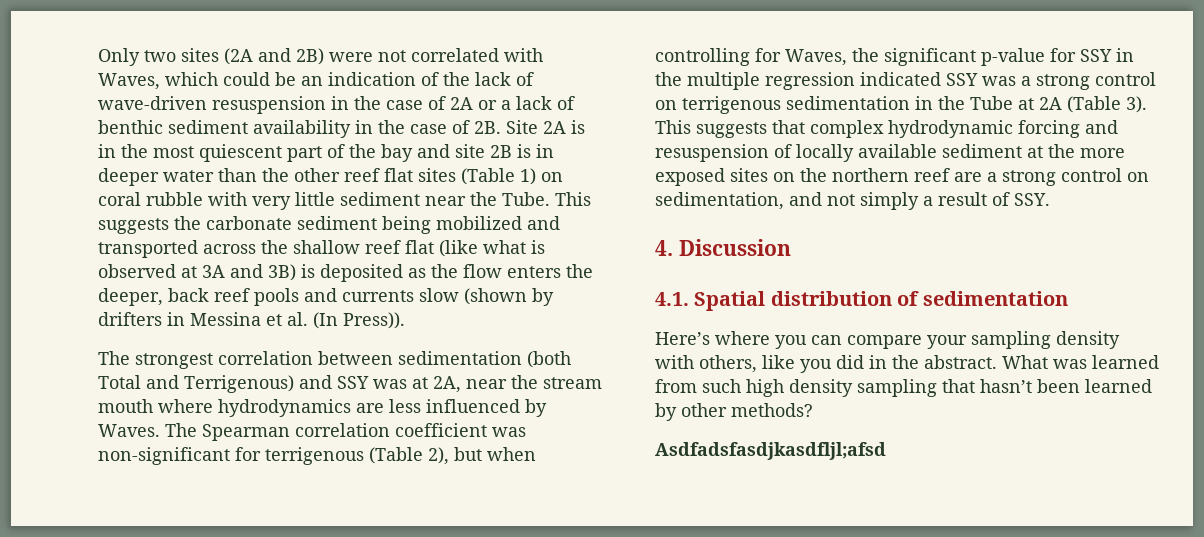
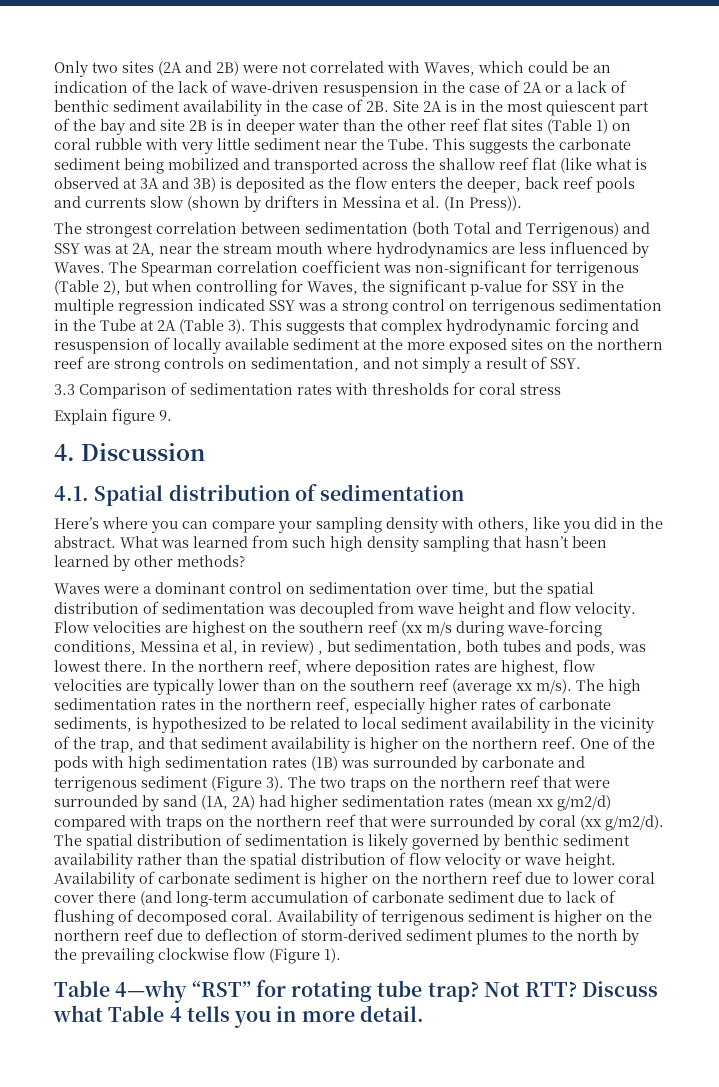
- This suggests that complex hydrodynamic forcing and resuspension of locally available sediment at the more exposed sites on the northern reef are a strong control on sedimentation, and not simply a result of SSY.
+ This suggests that complex hydrodynamic forcing and resuspension of locally available sediment at the more exposed sites on the northern reef are strong controls on sedimentation, and not simply a result of SSY.
+ 3.3 Comparison of sedimentation rates with thresholds for coral stress
+ Explain figure 9.
- Asdfadsfasdjkasdfljl;afsd
+ Waves were a dominant control on sedimentation over time, but the spatial distribution of sedimentation was decoupled from wave height and flow velocity. Flow velocities are highest on the southern reef (xx m/s during wave-forcing conditions, Messina et al, in review) , but sedimentation, both tubes and pods, was lowest there. In the northern reef, where deposition rates are highest, flow velocities are typically lower than on the southern reef (average xx m/s). The high sedimentation rates in the northern reef, especially higher rates of carbonate sediments, is hypothesized to be related to local sediment availability in the vicinity of the trap, and that sediment availability is higher on the northern reef. One of the pods with high sedimentation rates (1B) was surrounded by carbonate and terrigenous sediment (Figure 3). The two traps on the northern reef that were surrounded by sand (1A, 2A) had higher sedimentation rates (mean xx g/m2/d) compared with traps on the northern reef that were surrounded by coral (xx g/m2/d). The spatial distribution of sedimentation is likely governed by benthic sediment availability rather than the spatial distribution of flow velocity or wave height. Availability of carbonate sediment is higher on the northern reef due to lower coral cover there (and long-term accumulation of carbonate sediment due to lack of flushing of decomposed coral. Availability of terrigenous sediment is higher on the northern reef due to deflection of storm-derived sediment plumes to the north by the prevailing clockwise flow (Figure 1).
+ Table 4—why “RST” for rotating tube trap? Not RTT? Discuss what Table 4 tells you in more detail.

